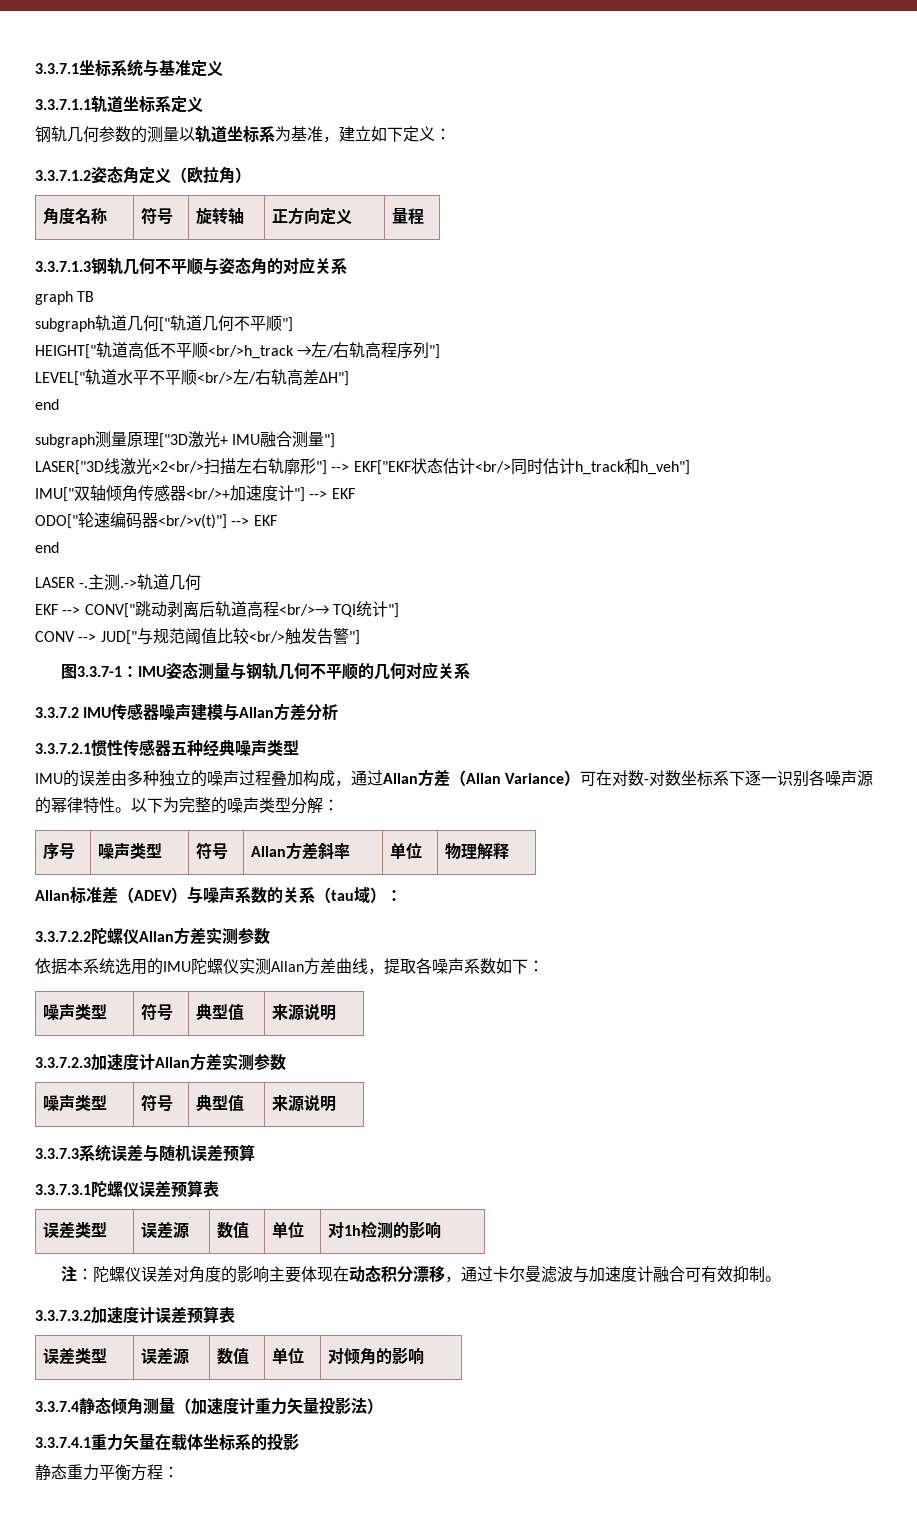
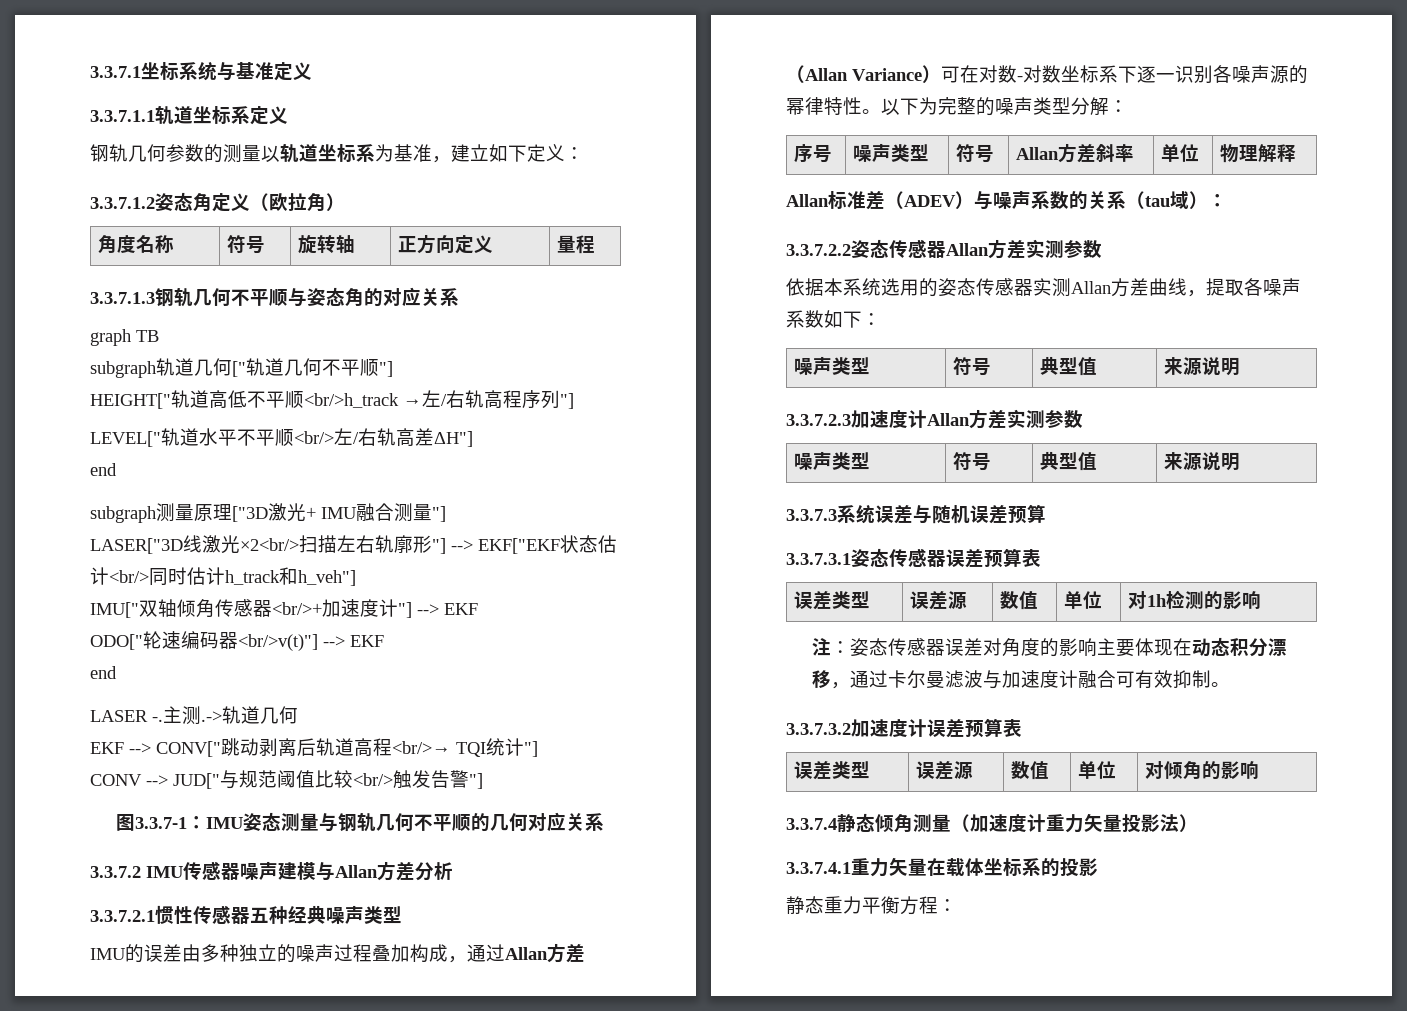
- 3.3.7.2.2陀螺仪Allan方差实测参数
+ 3.3.7.2.2姿态传感器Allan方差实测参数
- 依据本系统选用的IMU陀螺仪实测Allan方差曲线，提取各噪声系数如下：
+ 依据本系统选用的姿态传感器实测Allan方差曲线，提取各噪声系数如下：
- 3.3.7.3.1陀螺仪误差预算表
+ 3.3.7.3.1姿态传感器误差预算表
- 注：陀螺仪误差对角度的影响主要体现在动态积分漂移，通过卡尔曼滤波与加速度计融合可有效抑制。
+ 注：姿态传感器误差对角度的影响主要体现在动态积分漂移，通过卡尔曼滤波与加速度计融合可有效抑制。

